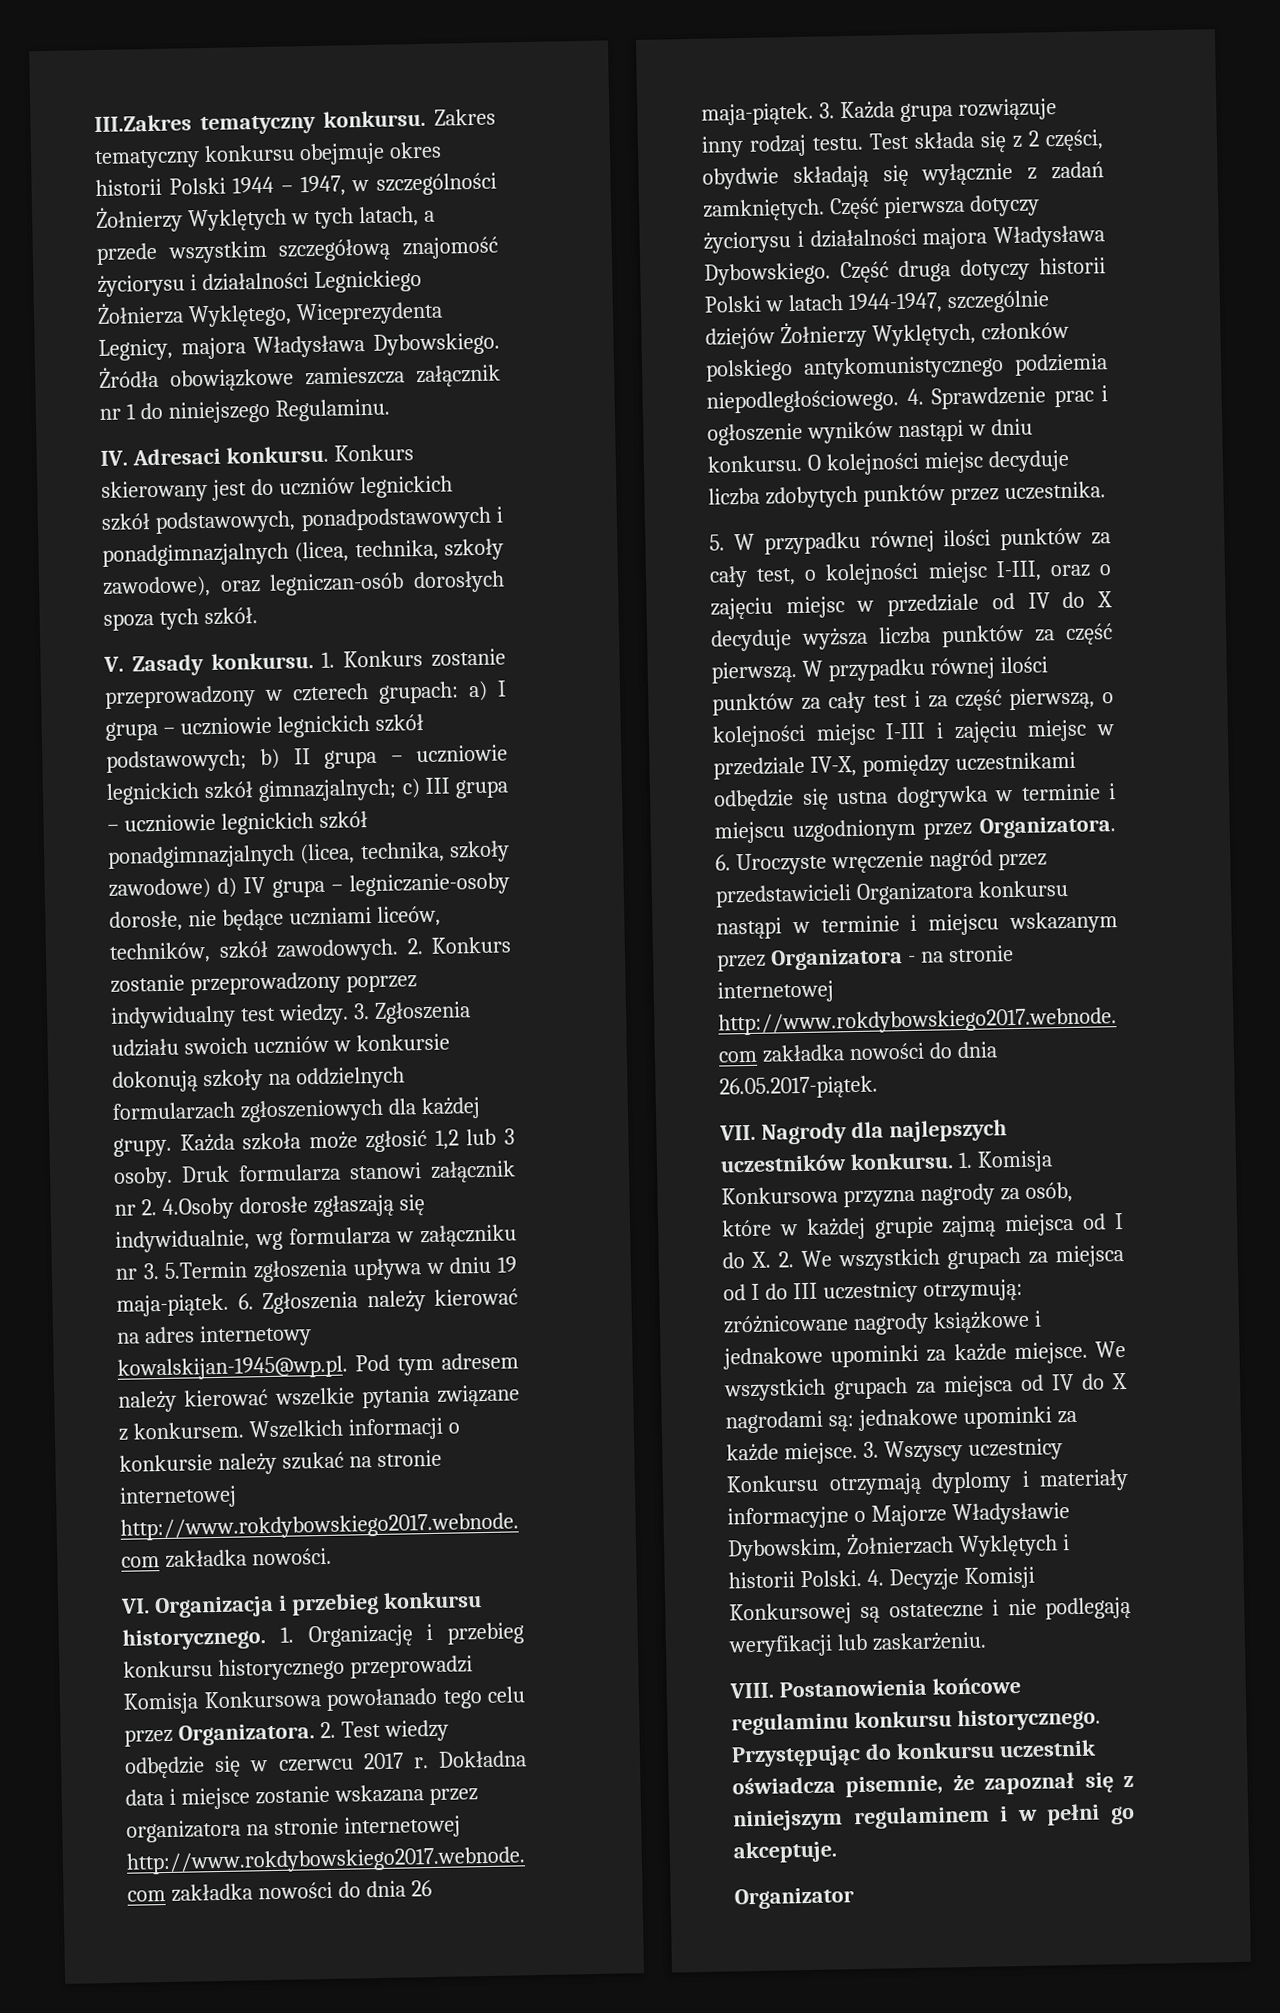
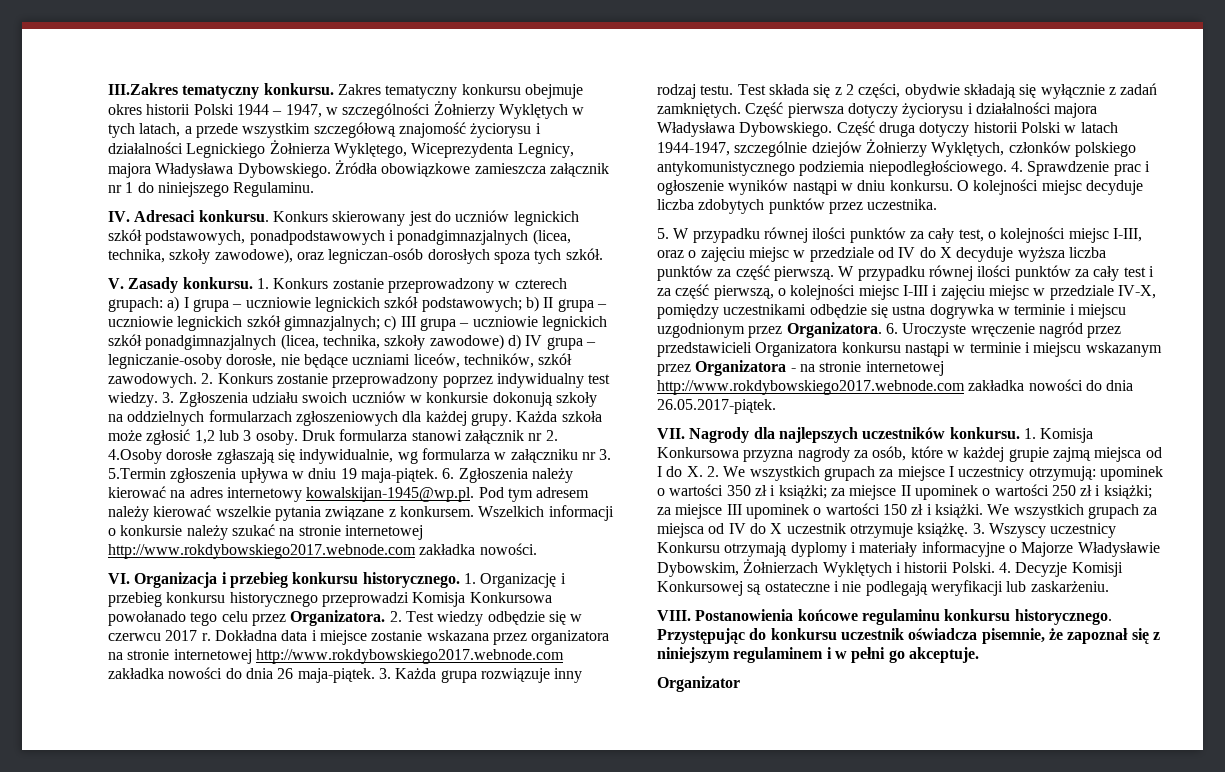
- 1. Komisja Konkursowa przyzna nagrody za osób, które w każdej grupie zajmą miejsca od I do X. 2. We wszystkich grupach za miejsca od I do III uczestnicy otrzymują: zróżnicowane nagrody książkowe i jednakowe upominki za każde miejsce.
+ 1. Komisja Konkursowa przyzna nagrody za osób, które w każdej grupie zajmą miejsca od I do X. 2. We wszystkich grupach za miejsce I uczestnicy otrzymują: upominek o wartości 350 zł i książki; za miejsce II upominek o wartości 250 zł i książki; za miejsce III upominek o wartości 150 zł i książki.
- We wszystkich grupach za miejsca od IV do X nagrodami są: jednakowe upominki za każde miejsce.
+ We wszystkich grupach za miejsca od IV do X uczestnik otrzymuje książkę.

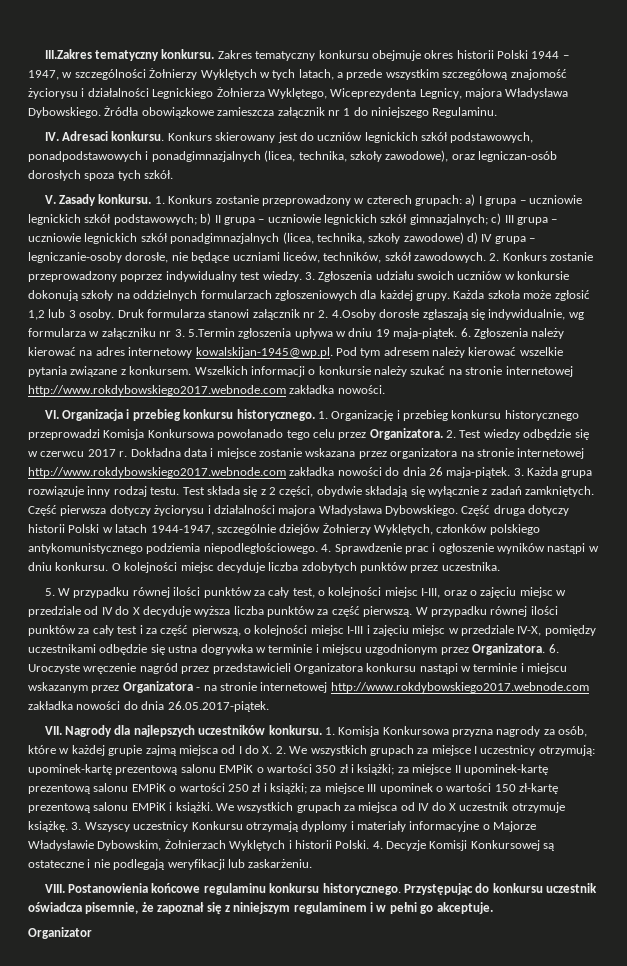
- 1. Komisja Konkursowa przyzna nagrody za osób, które w każdej grupie zajmą miejsca od I do X. 2. We wszystkich grupach za miejsce I uczestnicy otrzymują: upominek o wartości 350 zł i książki; za miejsce II upominek o wartości 250 zł i książki; za miejsce III upominek o wartości 150 zł i książki.
+ 1. Komisja Konkursowa przyzna nagrody za osób, które w każdej grupie zajmą miejsca od I do X. 2. We wszystkich grupach za miejsce I uczestnicy otrzymują: upominek-kartę prezentową salonu EMPiK o wartości 350 zł i książki; za miejsce II upominek-kartę prezentową salonu EMPiK o wartości 250 zł i książki; za miejsce III upominek o wartości 150 zł-kartę prezentową salonu EMPiK i książki.

